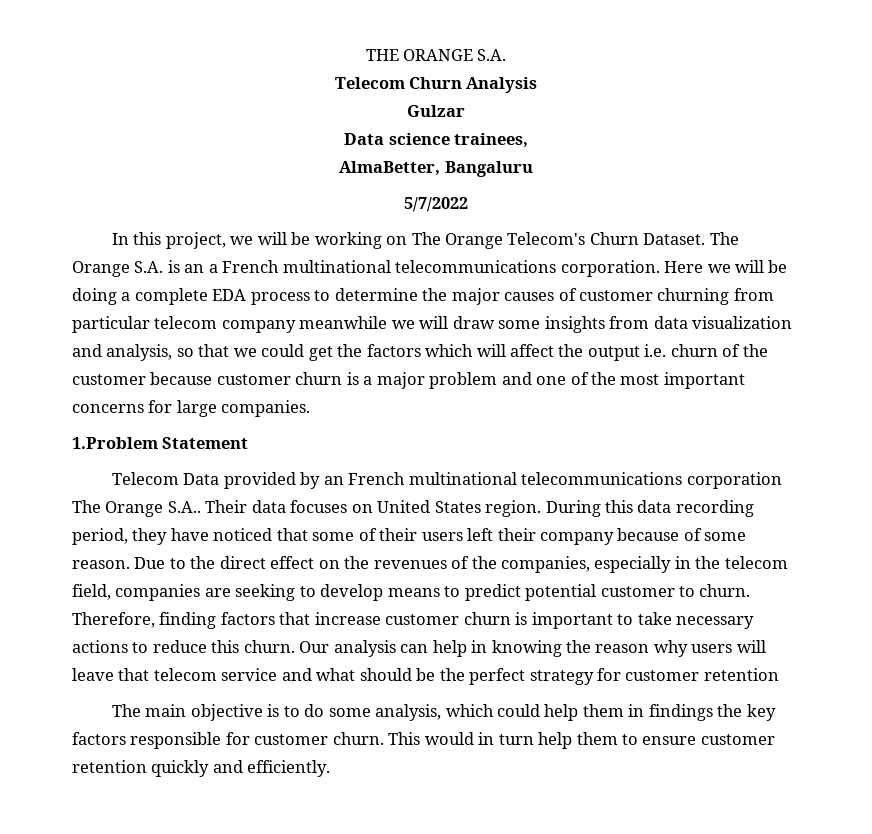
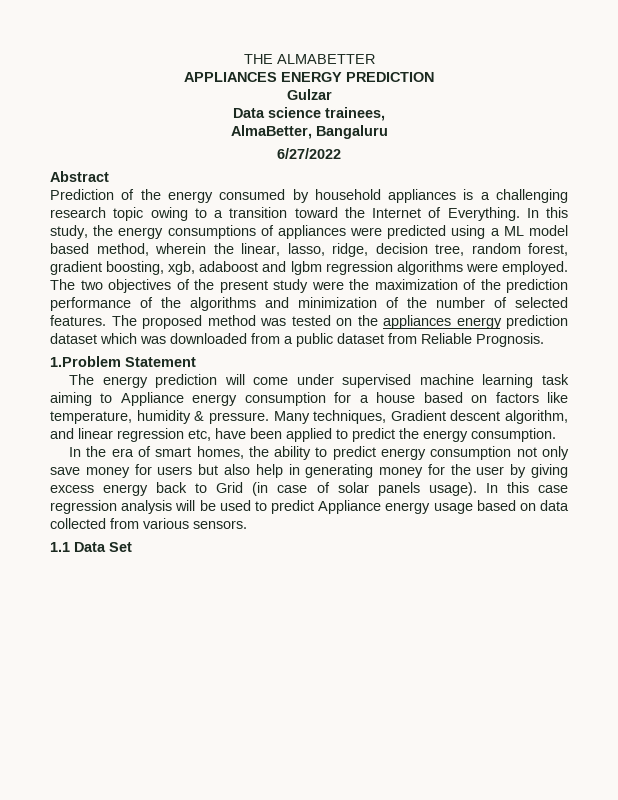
- THE ORANGE S.A.
- Telecom Churn Analysis
+ THE ALMABETTER
+ APPLIANCES ENERGY PREDICTION
- 5/7/2022
- In this project, we will be working on The Orange Telecom's Churn Dataset. The Orange S.A. is an a French multinational telecommunications corporation. Here we will be doing a complete EDA process to determine the major causes of customer churning from particular telecom company meanwhile we will draw some insights from data visualization and analysis, so that we could get the factors which will affect the output i.e. churn of the customer because customer churn is a major problem and one of the most important concerns for large companies.
+ 6/27/2022
+ Abstract
+ Prediction of the energy consumed by household appliances is a challenging research topic owing to a transition toward the Internet of Everything. In this study, the energy consumptions of appliances were predicted using a ML model based method, wherein the linear, lasso, ridge, decision tree, random forest, gradient boosting, xgb, adaboost and lgbm regression algorithms were employed. The two objectives of the present study were the maximization of the prediction performance of the algorithms and minimization of the number of selected features. The proposed method was tested on the appliances energy prediction dataset which was downloaded from a public dataset from Reliable Prognosis.
  1.Problem Statement
- Telecom Data provided by an French multinational telecommunications corporation The Orange S.A.. Their data focuses on United States region. During this data recording period, they have noticed that some of their users left their company because of some reason. Due to the direct effect on the revenues of the companies, especially in the telecom field, companies are seeking to develop means to predict potential customer to churn. Therefore, finding factors that increase customer churn is important to take necessary actions to reduce this churn. Our analysis can help in knowing the reason why users will leave that telecom service and what should be the perfect strategy for customer retention
- The main objective is to do some analysis, which could help them in findings the key factors responsible for customer churn. This would in turn help them to ensure customer retention quickly and efficiently.
+ The energy prediction will come under supervised machine learning task aiming to Appliance energy consumption for a house based on factors like temperature, humidity & pressure. Many techniques, Gradient descent algorithm, and linear regression etc, have been applied to predict the energy consumption.
+ In the era of smart homes, the ability to predict energy consumption not only save money for users but also help in generating money for the user by giving excess energy back to Grid (in case of solar panels usage). In this case regression analysis will be used to predict Appliance energy usage based on data collected from various sensors.
+ 1.1 Data Set

